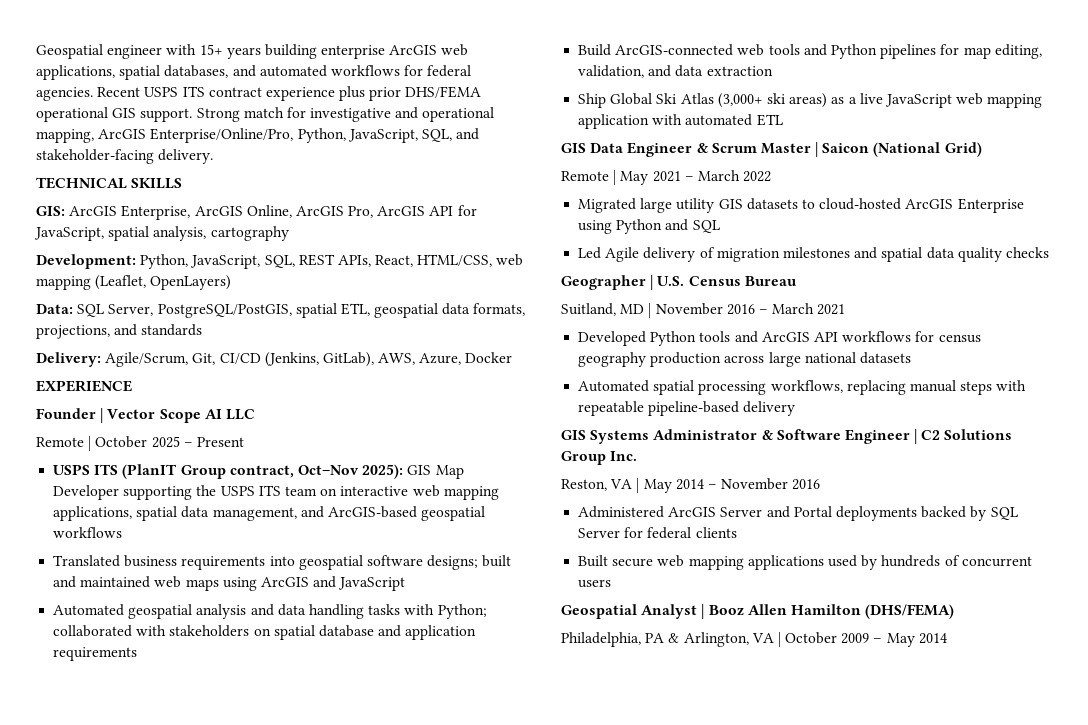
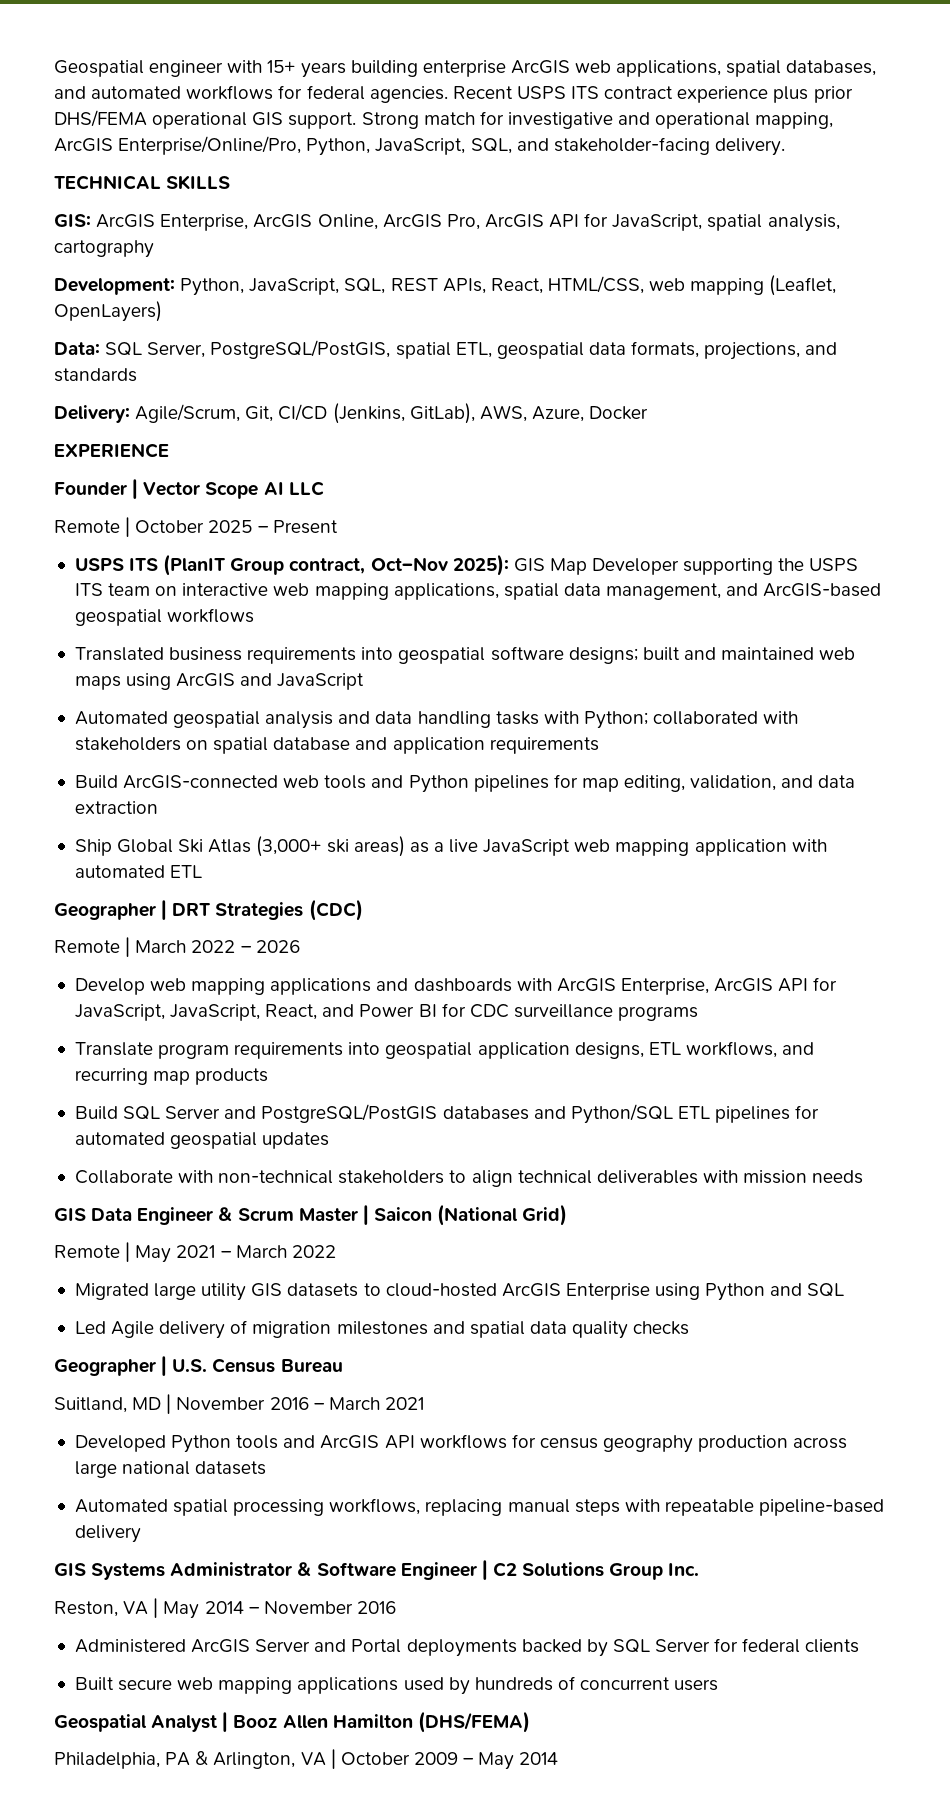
+ Geographer | DRT Strategies (CDC)
+ Remote | March 2022 – 2026
+ Develop web mapping applications and dashboards with ArcGIS Enterprise, ArcGIS API for JavaScript, JavaScript, React, and Power BI for CDC surveillance programs
+ Translate program requirements into geospatial application designs, ETL workflows, and recurring map products
+ Build SQL Server and PostgreSQL/PostGIS databases and Python/SQL ETL pipelines for automated geospatial updates
+ Collaborate with non-technical stakeholders to align technical deliverables with mission needs

